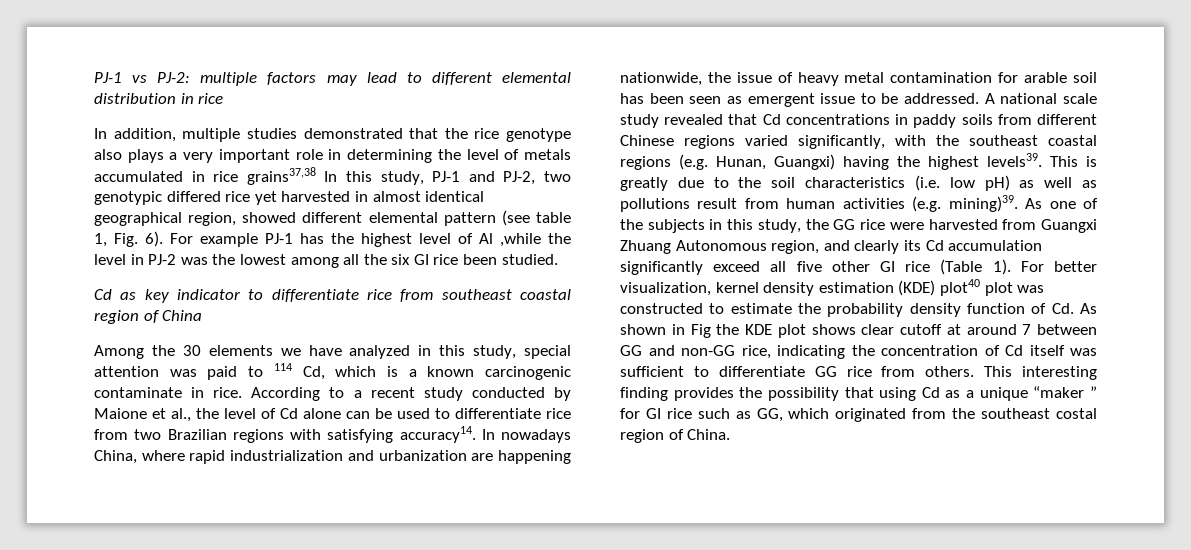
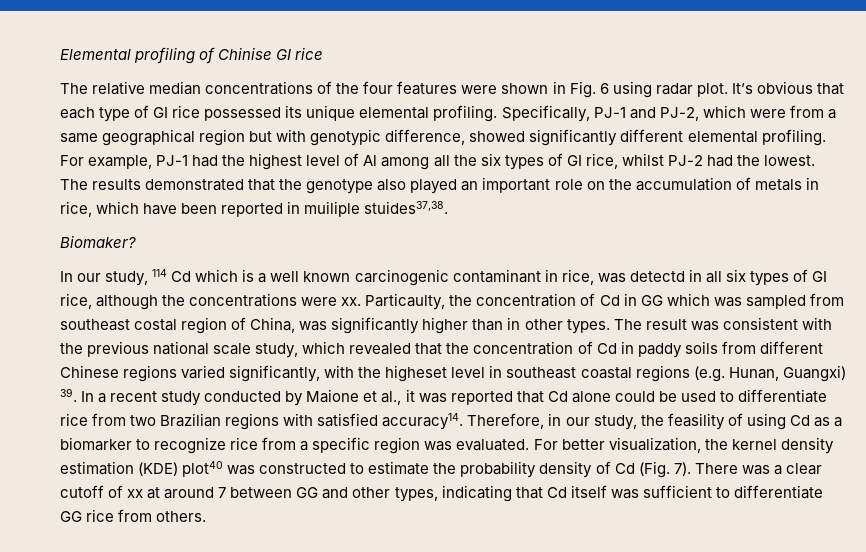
- PJ-1 vs PJ-2: multiple factors may lead to different elemental distribution in rice
- In addition, multiple studies demonstrated that the rice genotype also plays a very important role in determining the level of metals accumulated in rice grains37,38 In this study, PJ-1 and PJ-2, two genotypic differed rice yet harvested in almost identical geographical region, showed different elemental pattern (see table 1, Fig. 6). For example PJ-1 has the highest level of Al ,while the level in PJ-2 was the lowest among all the six GI rice been studied.
- Cd as key indicator to differentiate rice from southeast coastal region of China
- Among the 30 elements we have analyzed in this study, special attention was paid to 114 Cd, which is a known carcinogenic contaminate in rice. According to a recent study conducted by Maione et al., the level of Cd alone can be used to differentiate rice from two Brazilian regions with satisfying accuracy14. In nowadays China, where rapid industrialization and urbanization are happening nationwide, the issue of heavy metal contamination for arable soil has been seen as emergent issue to be addressed. A national scale study revealed that Cd concentrations in paddy soils from different Chinese regions varied significantly, with the southeast coastal regions (e.g. Hunan, Guangxi) having the highest levels39. This is greatly due to the soil characteristics (i.e. low pH) as well as pollutions result from human activities (e.g. mining)39. As one of the subjects in this study, the GG rice were harvested from Guangxi Zhuang Autonomous region, and clearly its Cd accumulation significantly exceed all five other GI rice (Table 1).
+ Elemental profiling of Chinise GI rice
+ The relative median concentrations of the four features were shown in Fig. 6 using radar plot. It’s obvious that each type of GI rice possessed its unique elemental profiling. Specifically, PJ-1 and PJ-2, which were from a same geographical region but with genotypic difference, showed significantly different elemental profiling. For example, PJ-1 had the highest level of Al among all the six types of GI rice, whilst PJ-2 had the lowest. The results demonstrated that the genotype also played an important role on the accumulation of metals in rice, which have been reported in muiliple stuides37,38.
+ Biomaker?
+ In our study, 114 Cd which is a well known carcinogenic contaminant in rice, was detectd in all six types of GI rice, although the concentrations were xx. Particaulty, the concentration of Cd in GG which was sampled from southeast costal region of China, was significantly higher than in other types. The result was consistent with the previous national scale study, which revealed that the concentration of Cd in paddy soils from different Chinese regions varied significantly, with the higheset level in southeast coastal regions (e.g. Hunan, Guangxi) 39. In a recent study conducted by Maione et al., it was reported that Cd alone could be used to differentiate rice from two Brazilian regions with satisfied accuracy14. Therefore, in our study, the feasility of using Cd as a biomarker to recognize rice from a specific region was evaluated.
- For better visualization, kernel density estimation (KDE) plot40 plot was constructed to estimate the probability density function of Cd. As shown in Fig the KDE plot shows clear cutoff at around 7 between GG and non-GG rice, indicating the concentration of Cd itself was sufficient to differentiate GG rice from others. This interesting finding provides the possibility that using Cd as a unique “maker ” for GI rice such as GG, which originated from the southeast costal region of China.
+ For better visualization, the kernel density estimation (KDE) plot40 was constructed to estimate the probability density of Cd (Fig. 7). There was a clear cutoff of xx at around 7 between GG and other types, indicating that Cd itself was sufficient to differentiate GG rice from others.

